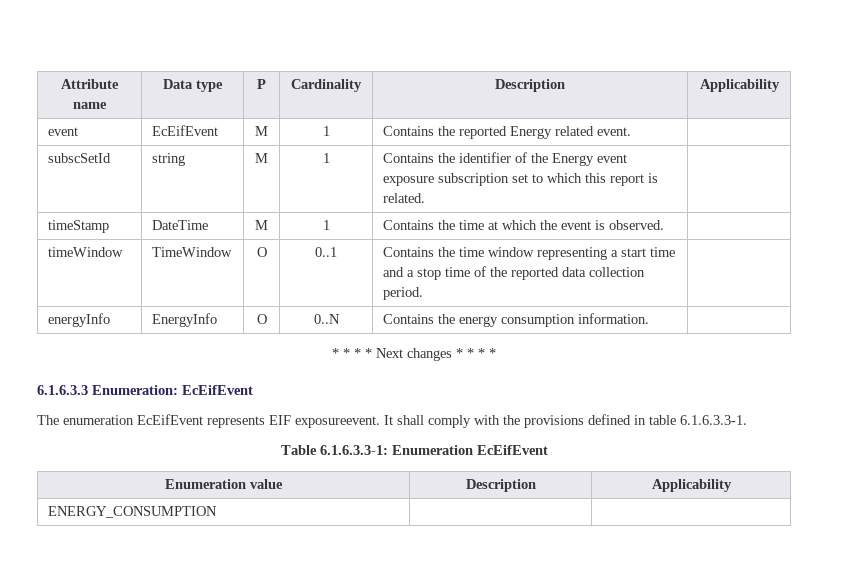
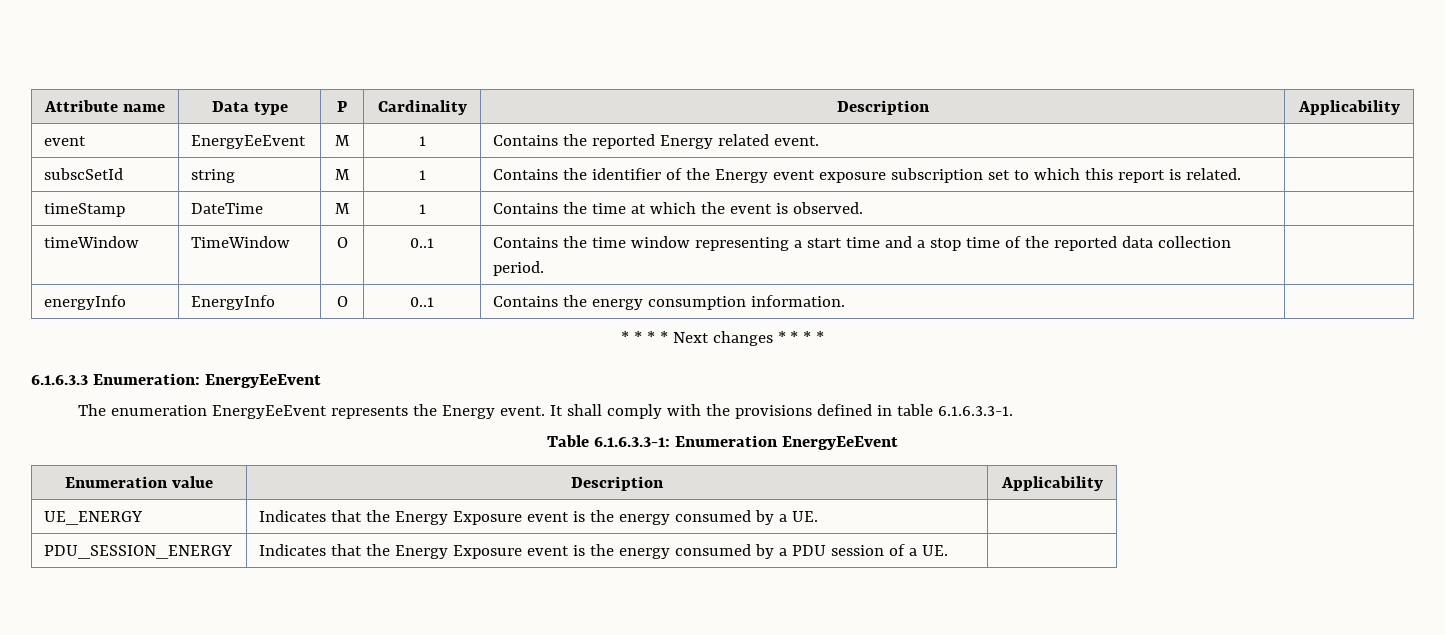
- event | EcEifEvent | M | 1 | Contains the reported Energy related event. |
+ event | EnergyEeEvent | M | 1 | Contains the reported Energy related event. |
- energyInfo | EnergyInfo | O | 0..N | Contains the energy consumption information. |
+ energyInfo | EnergyInfo | O | 0..1 | Contains the energy consumption information. |
- 6.1.6.3.3 Enumeration: EcEifEvent
+ 6.1.6.3.3 Enumeration: EnergyEeEvent
- The enumeration EcEifEvent represents EIF exposureevent.
+ The enumeration EnergyEeEvent represents the Energy event.
- Table 6.1.6.3.3-1: Enumeration EcEifEvent
+ Table 6.1.6.3.3-1: Enumeration EnergyEeEvent
- ENERGY_CONSUMPTION | |
+ UE_ENERGY | Indicates that the Energy Exposure event is the energy consumed by a UE. |
+ PDU_SESSION_ENERGY | Indicates that the Energy Exposure event is the energy consumed by a PDU session of a UE. |

